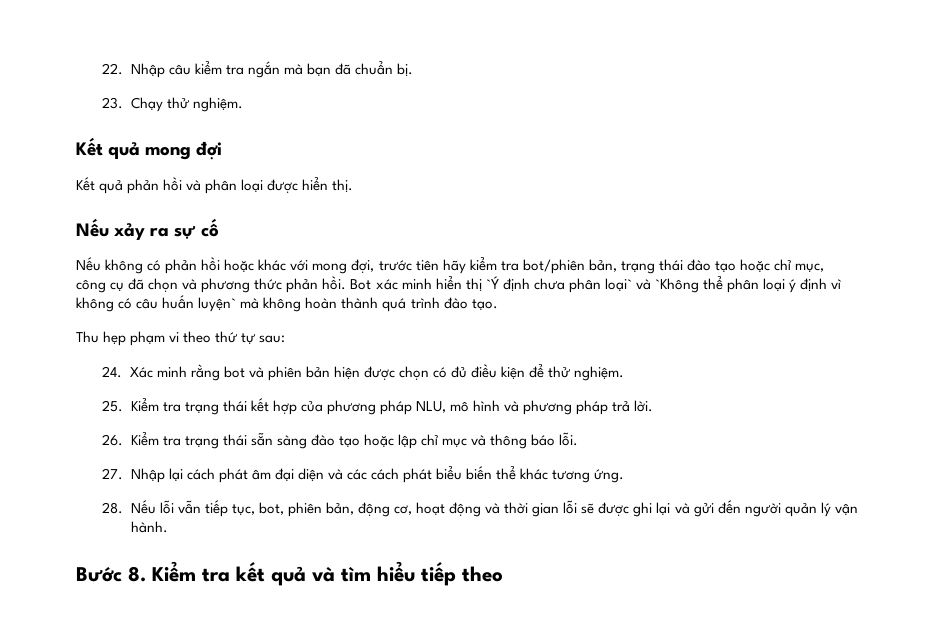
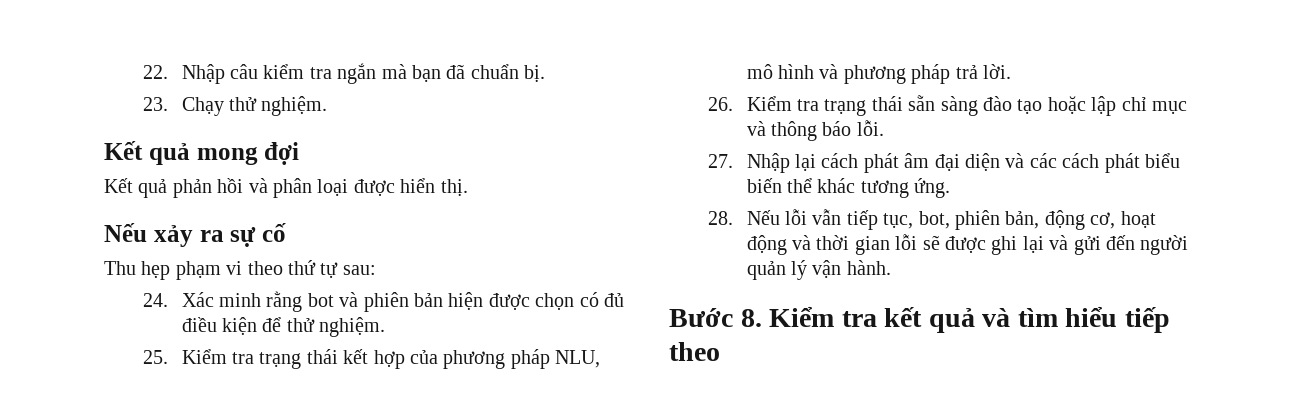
- Nếu không có phản hồi hoặc khác với mong đợi, trước tiên hãy kiểm tra bot/phiên bản, trạng thái đào tạo hoặc chỉ mục, công cụ đã chọn và phương thức phản hồi. Bot xác minh hiển thị `Ý định chưa phân loại` và `Không thể phân loại ý định vì không có câu huấn luyện` mà không hoàn thành quá trình đào tạo.

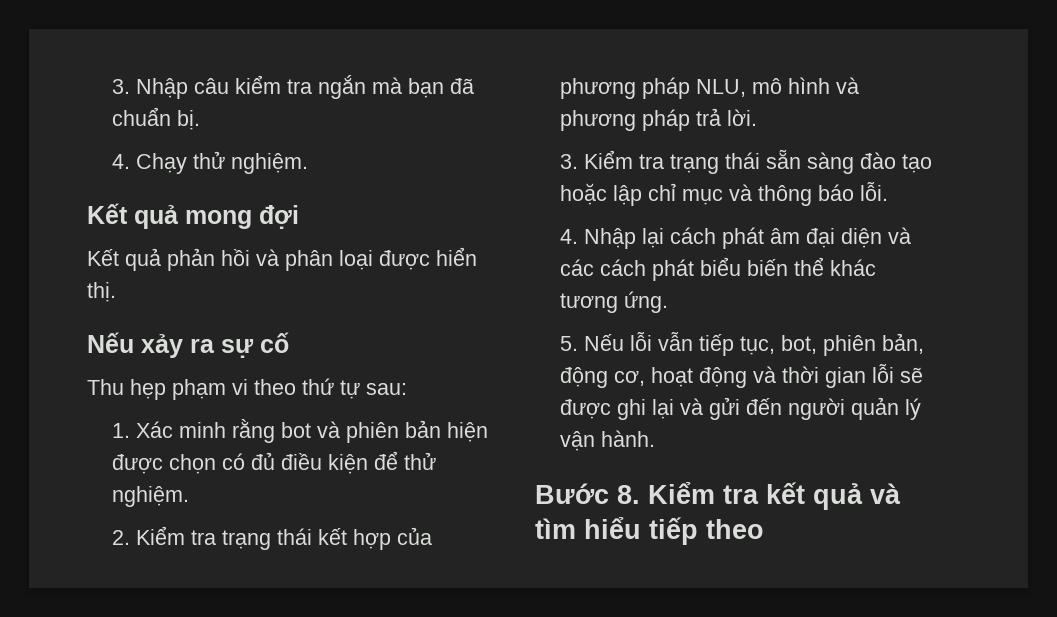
- 22. Nhập câu kiểm tra ngắn mà bạn đã chuẩn bị.
+ 3. Nhập câu kiểm tra ngắn mà bạn đã chuẩn bị.
- 23. Chạy thử nghiệm.
+ 4. Chạy thử nghiệm.
- 24. Xác minh rằng bot và phiên bản hiện được chọn có đủ điều kiện để thử nghiệm.
+ 1. Xác minh rằng bot và phiên bản hiện được chọn có đủ điều kiện để thử nghiệm.
- 25. Kiểm tra trạng thái kết hợp của phương pháp NLU, mô hình và phương pháp trả lời.
+ 2. Kiểm tra trạng thái kết hợp của phương pháp NLU, mô hình và phương pháp trả lời.
- 26. Kiểm tra trạng thái sẵn sàng đào tạo hoặc lập chỉ mục và thông báo lỗi.
+ 3. Kiểm tra trạng thái sẵn sàng đào tạo hoặc lập chỉ mục và thông báo lỗi.
- 27. Nhập lại cách phát âm đại diện và các cách phát biểu biến thể khác tương ứng.
+ 4. Nhập lại cách phát âm đại diện và các cách phát biểu biến thể khác tương ứng.
- 28. Nếu lỗi vẫn tiếp tục, bot, phiên bản, động cơ, hoạt động và thời gian lỗi sẽ được ghi lại và gửi đến người quản lý vận hành.
+ 5. Nếu lỗi vẫn tiếp tục, bot, phiên bản, động cơ, hoạt động và thời gian lỗi sẽ được ghi lại và gửi đến người quản lý vận hành.

